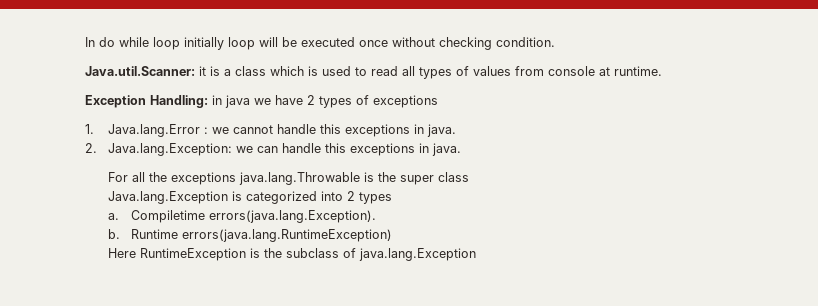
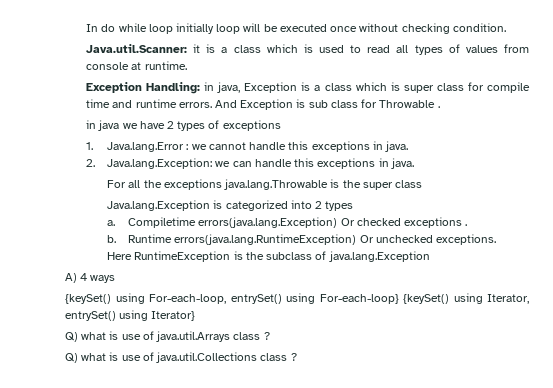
- Exception Handling: in java we have 2 types of exceptions
+ Exception Handling: in java, Exception is a class which is super class for compile time and runtime errors. And Exception is sub class for Throwable .
+ in java we have 2 types of exceptions
- Compiletime errors(java.lang.Exception).
+ Compiletime errors(java.lang.Exception) Or checked exceptions .
- Runtime errors(java.lang.RuntimeException)
+ Runtime errors(java.lang.RuntimeException) Or unchecked exceptions.
+ A) 4 ways
+ {keySet() using For-each-loop, entrySet() using For-each-loop} {keySet() using Iterator, entrySet() using Iterator}
+ Q) what is use of java.util.Arrays class ?
+ Q) what is use of java.util.Collections class ?

